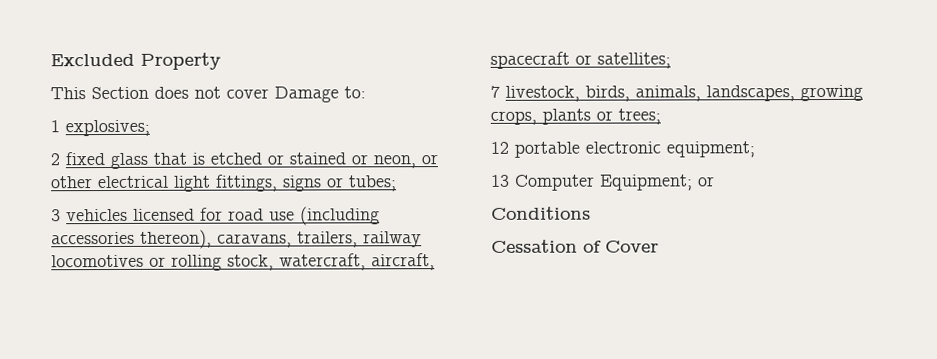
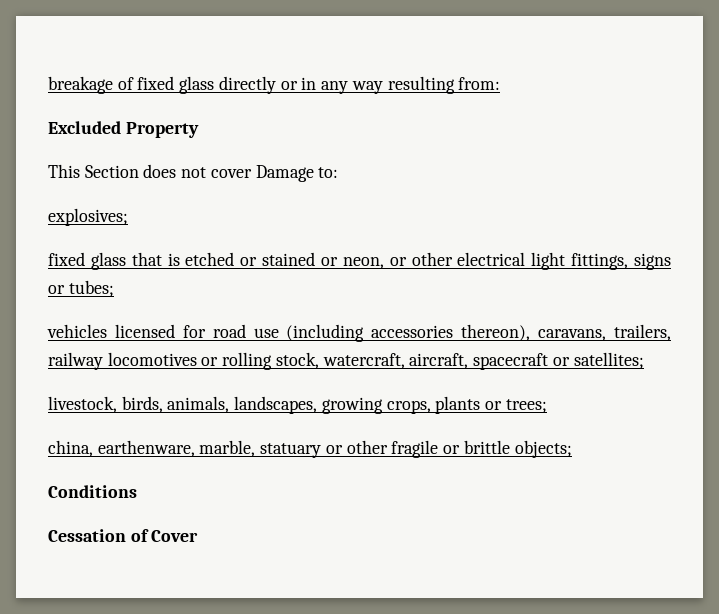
+ breakage of fixed glass directly or in any way resulting from:
- 1 explosives;
+ explosives;
- 2 fixed glass that is etched or stained or neon, or other electrical light fittings, signs or tubes;
+ fixed glass that is etched or stained or neon, or other electrical light fittings, signs or tubes;
- 3 vehicles licensed for road use (including accessories thereon), caravans, trailers, railway locomotives or rolling stock, watercraft, aircraft, spacecraft or satellites;
+ vehicles licensed for road use (including accessories thereon), caravans, trailers, railway locomotives or rolling stock, watercraft, aircraft, spacecraft or satellites;
- 7 livestock, birds, animals, landscapes, growing crops, plants or trees;
+ livestock, birds, animals, landscapes, growing crops, plants or trees;
- 12 portable electronic equipment;
- 13 Computer Equipment; or
+ china, earthenware, marble, statuary or other fragile or brittle objects;

